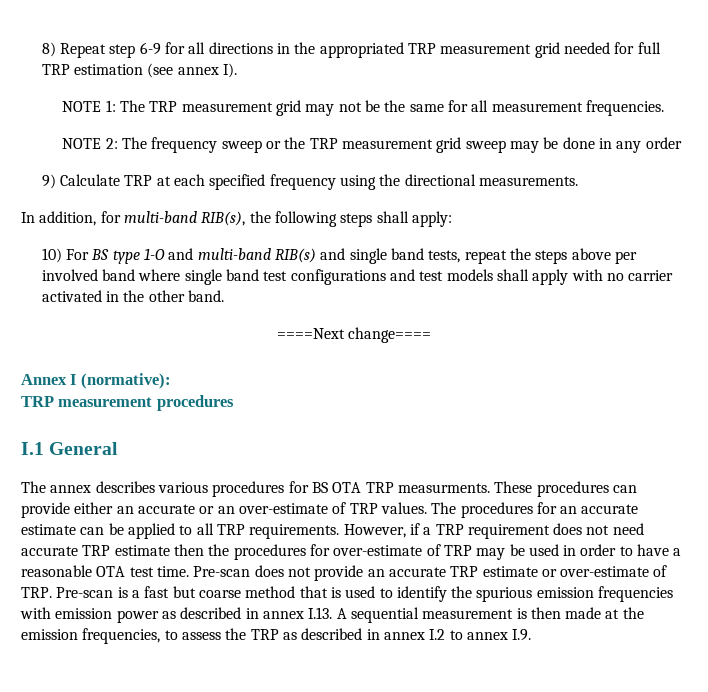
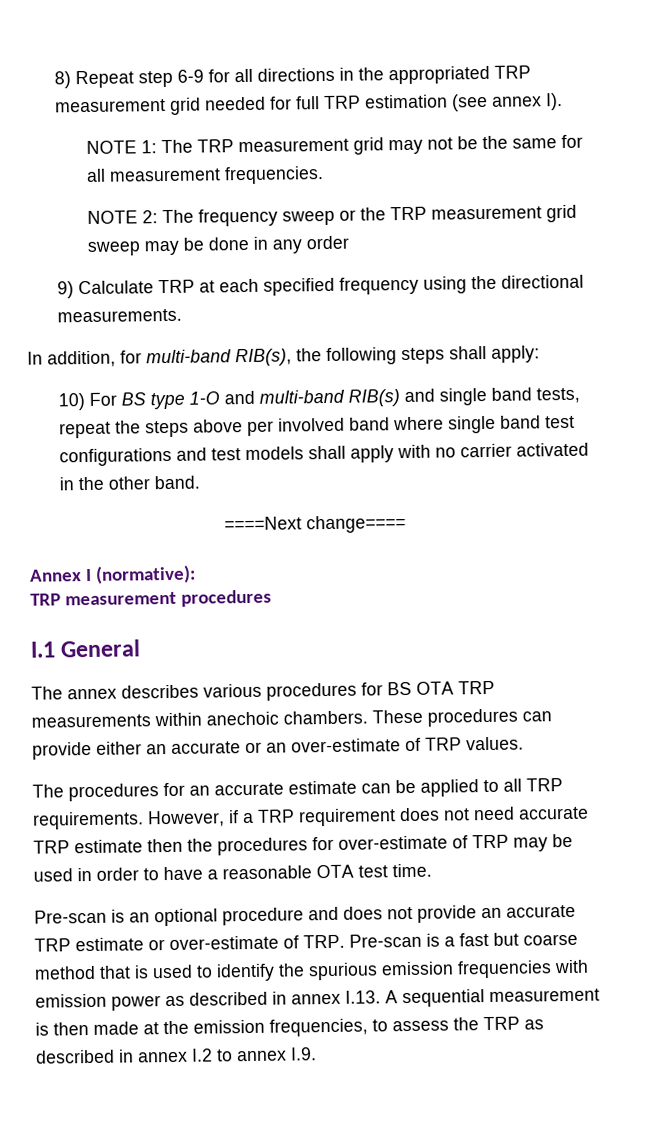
- The annex describes various procedures for BS OTA TRP measurments.
+ The annex describes various procedures for BS OTA TRP measurements within anechoic chambers.
- These procedures can provide either an accurate or an over-estimate of TRP values. The procedures for an accurate estimate can be applied to all TRP requirements.
+ These procedures can provide either an accurate or an over-estimate of TRP values.
+ The procedures for an accurate estimate can be applied to all TRP requirements.
- However, if a TRP requirement does not need accurate TRP estimate then the procedures for over-estimate of TRP may be used in order to have a reasonable OTA test time. Pre-scan does not provide an accurate TRP estimate or over-estimate of TRP. Pre-scan is a fast but coarse method that is used to identify the spurious emission frequencies with emission power as described in annex I.13. A sequential measurement is then made at the emission frequencies, to assess the TRP as described in annex I.2 to annex I.9.
+ However, if a TRP requirement does not need accurate TRP estimate then the procedures for over-estimate of TRP may be used in order to have a reasonable OTA test time.
+ Pre-scan is an optional procedure and does not provide an accurate TRP estimate or over-estimate of TRP. Pre-scan is a fast but coarse method that is used to identify the spurious emission frequencies with emission power as described in annex I.13. A sequential measurement is then made at the emission frequencies, to assess the TRP as described in annex I.2 to annex I.9.

